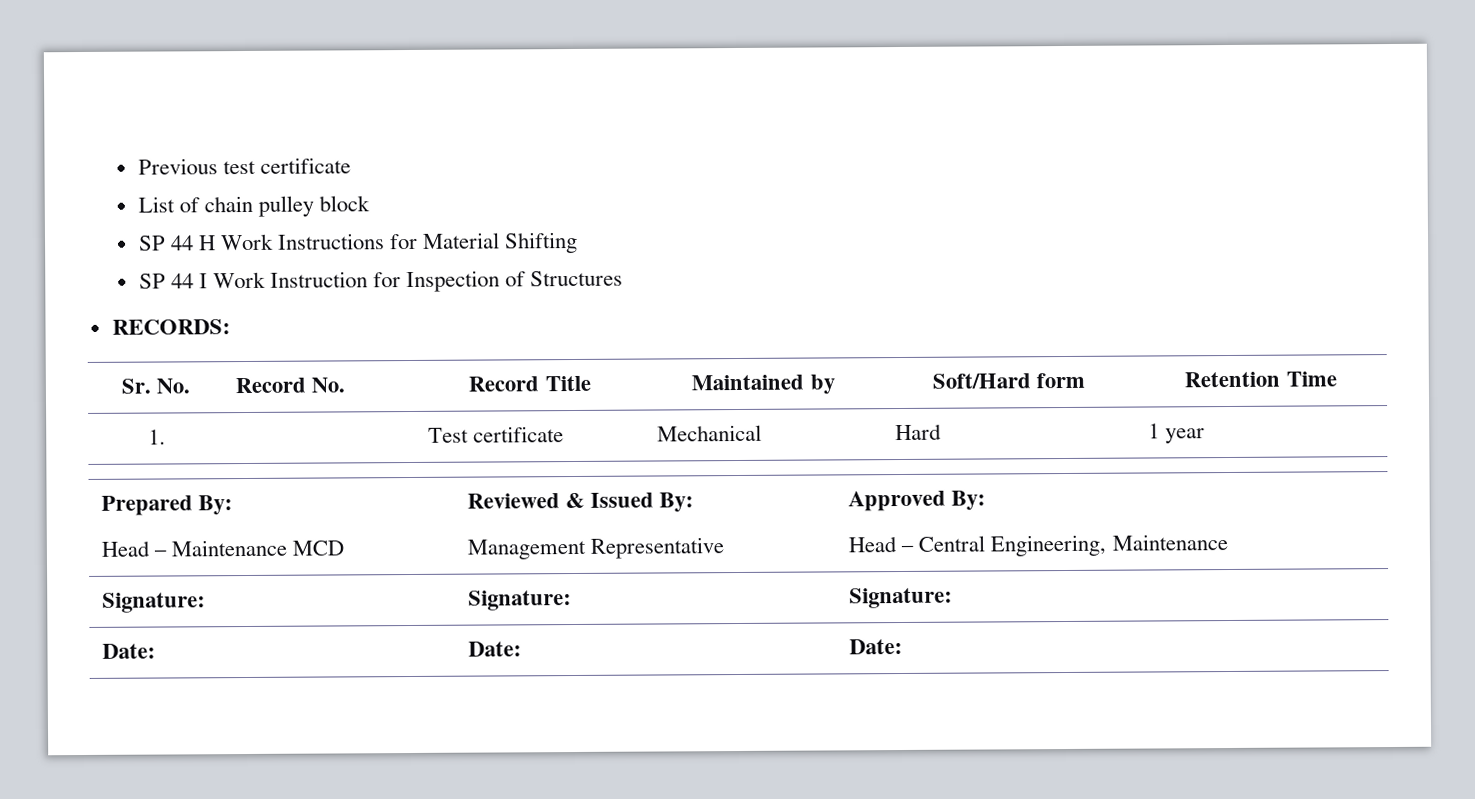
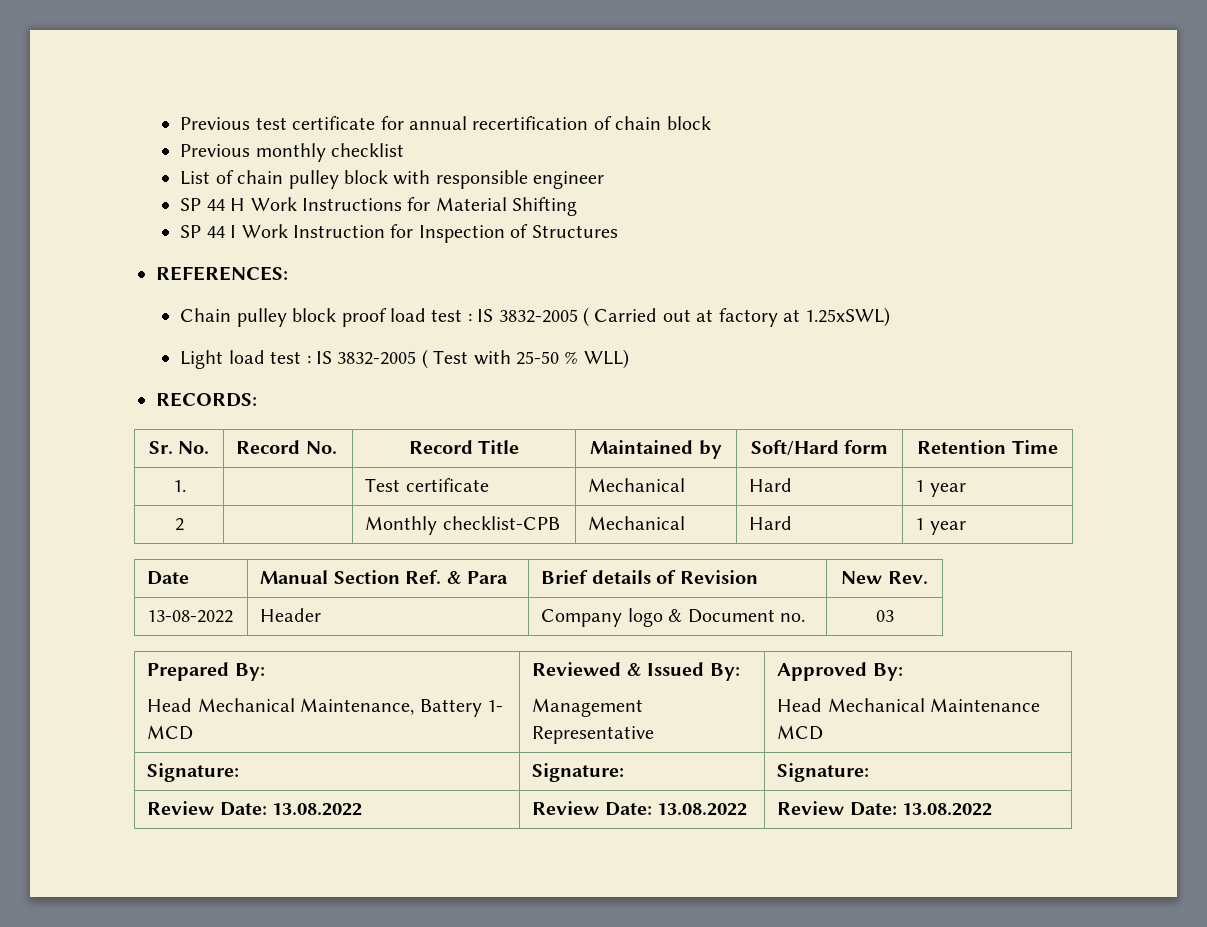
- Previous test certificate
+ Previous test certificate for annual recertification of chain block
+ Previous monthly checklist
- List of chain pulley block
+ List of chain pulley block with responsible engineer
+ REFERENCES:
+ Chain pulley block proof load test : IS 3832-2005 ( Carried out at factory at 1.25xSWL)
+ Light load test : IS 3832-2005 ( Test with 25-50 % WLL)
+ 2 | | Monthly checklist-CPB | Mechanical | Hard | 1 year
+ Date | Manual Section Ref. & Para | Brief details of Revision | New Rev.
+ 13-08-2022 | Header | Company logo & Document no. | 03
  Prepared By:
- Head – Maintenance MCD | Reviewed & Issued By:
+ Head Mechanical Maintenance, Battery 1- MCD | Reviewed & Issued By:
  Management Representative | Approved By:
- Head – Central Engineering, Maintenance
+ Head Mechanical Maintenance MCD
- Date: | Date: | Date:
+ Review Date: 13.08.2022 | Review Date: 13.08.2022 | Review Date: 13.08.2022

